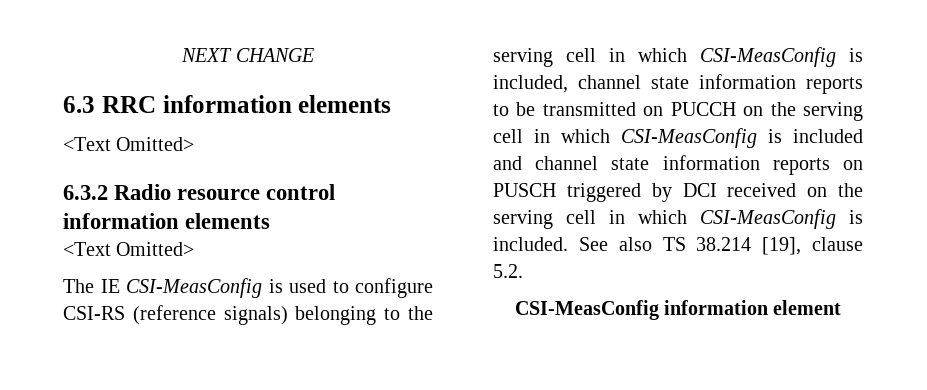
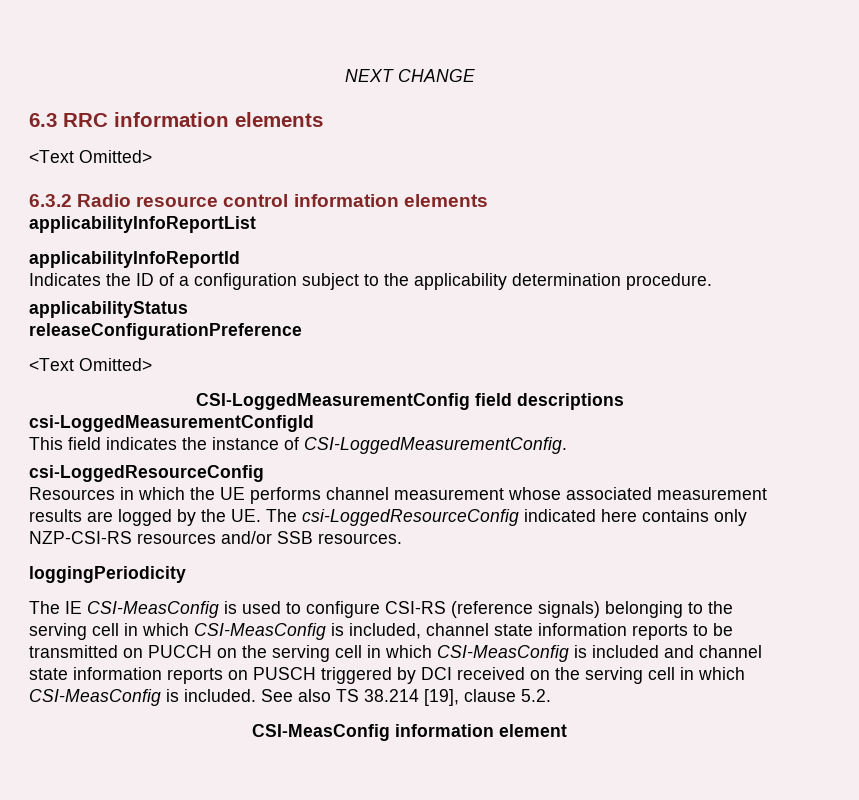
  6.3.2 Radio resource control information elements
+ applicabilityInfoReportList
+ applicabilityInfoReportId
+ Indicates the ID of a configuration subject to the applicability determination procedure.
+ applicabilityStatus
+ releaseConfigurationPreference
  <Text Omitted>
+ CSI-LoggedMeasurementConfig field descriptions
+ csi-LoggedMeasurementConfigId
+ This field indicates the instance of CSI-LoggedMeasurementConfig.
+ csi-LoggedResourceConfig
+ Resources in which the UE performs channel measurement whose associated measurement results are logged by the UE. The csi-LoggedResourceConfig indicated here contains only NZP-CSI-RS resources and/or SSB resources.
+ loggingPeriodicity

